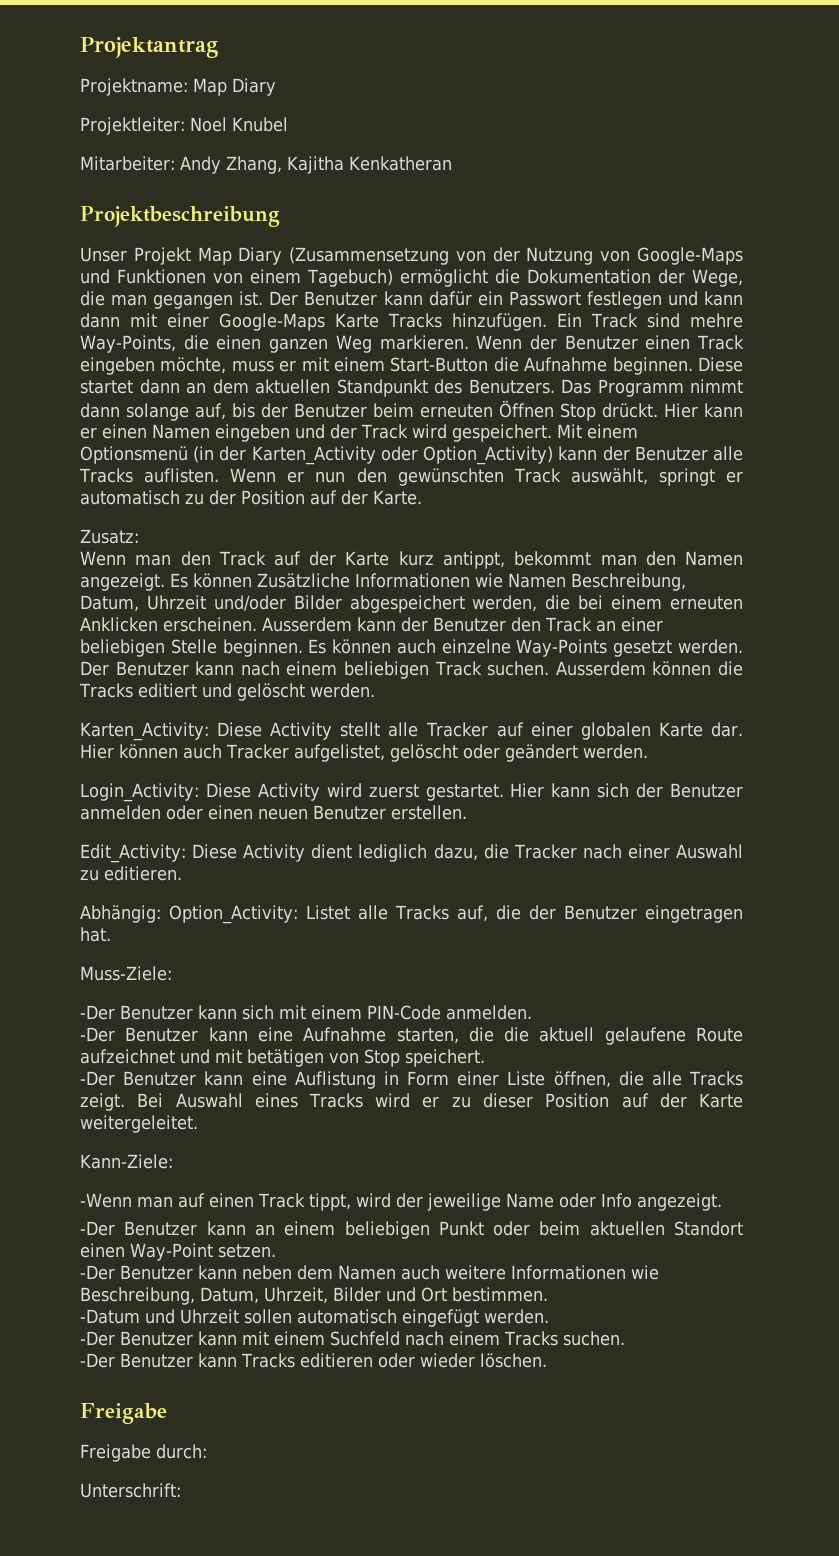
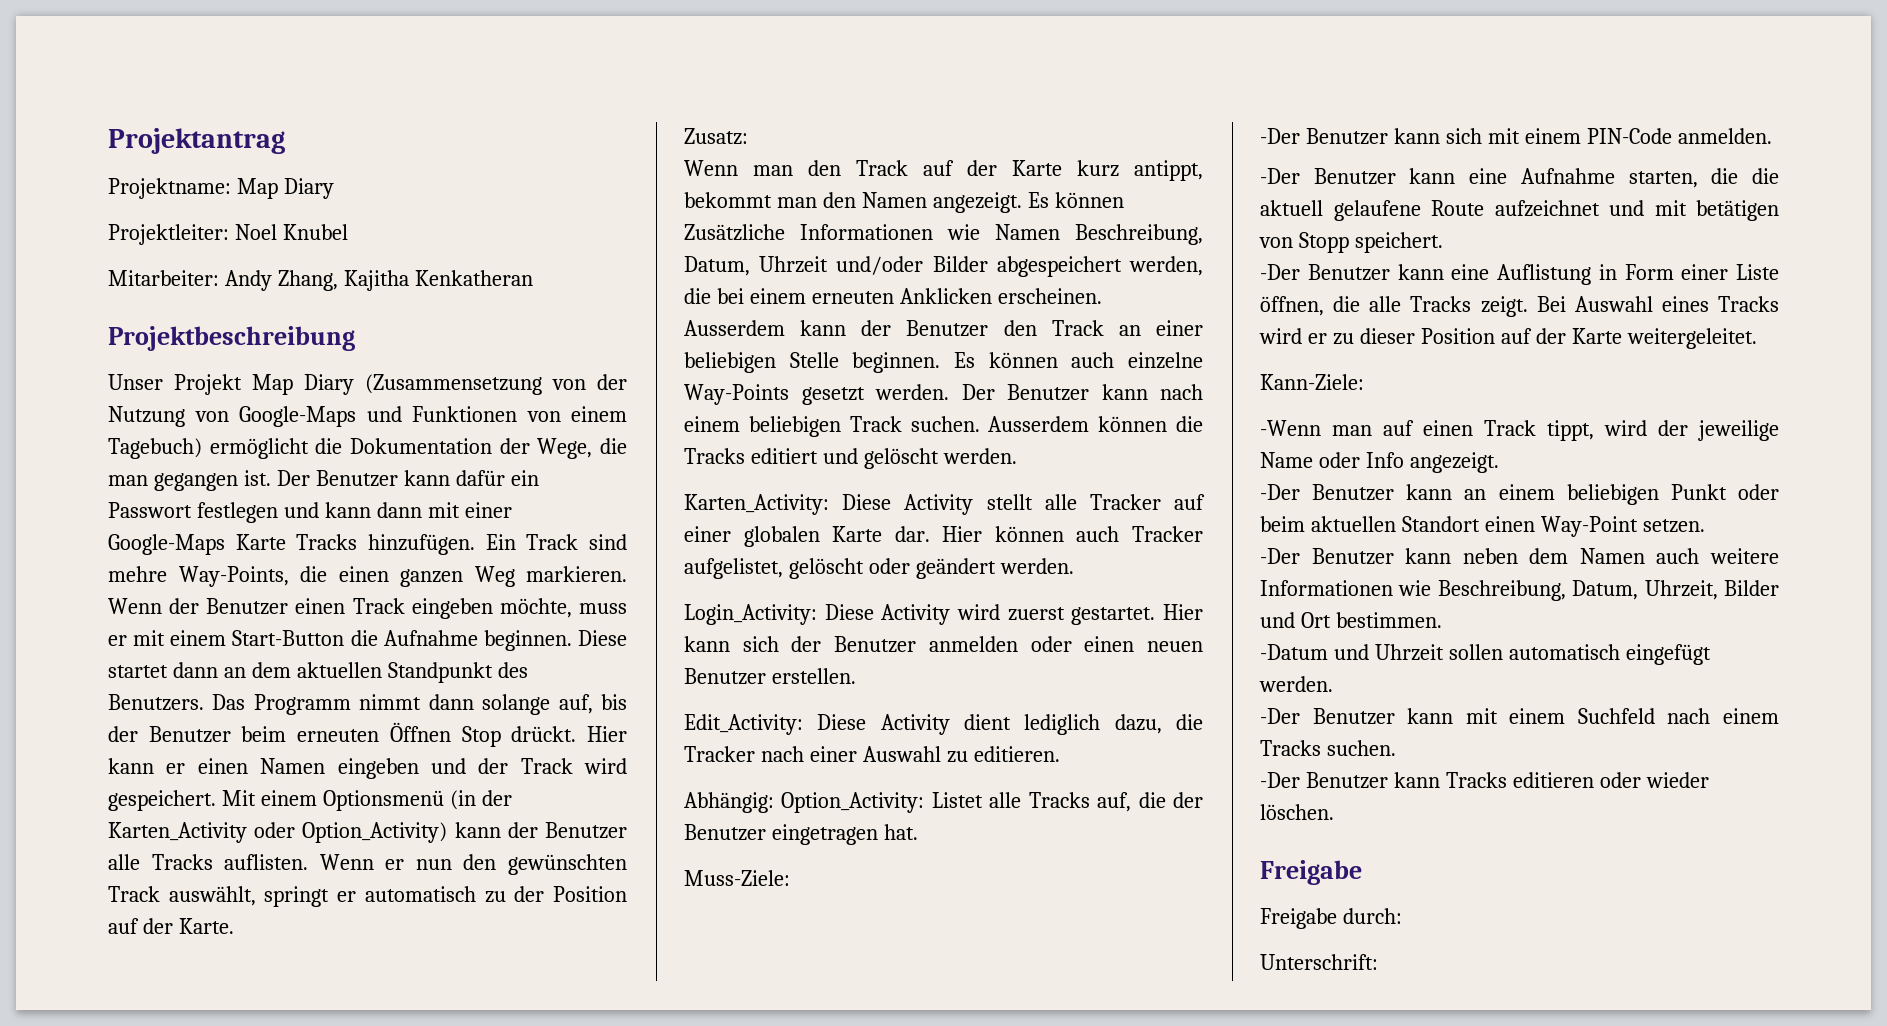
- -Der Benutzer kann eine Aufnahme starten, die die aktuell gelaufene Route aufzeichnet und mit betätigen von Stop speichert.
+ -Der Benutzer kann eine Aufnahme starten, die die aktuell gelaufene Route aufzeichnet und mit betätigen von Stopp speichert.

